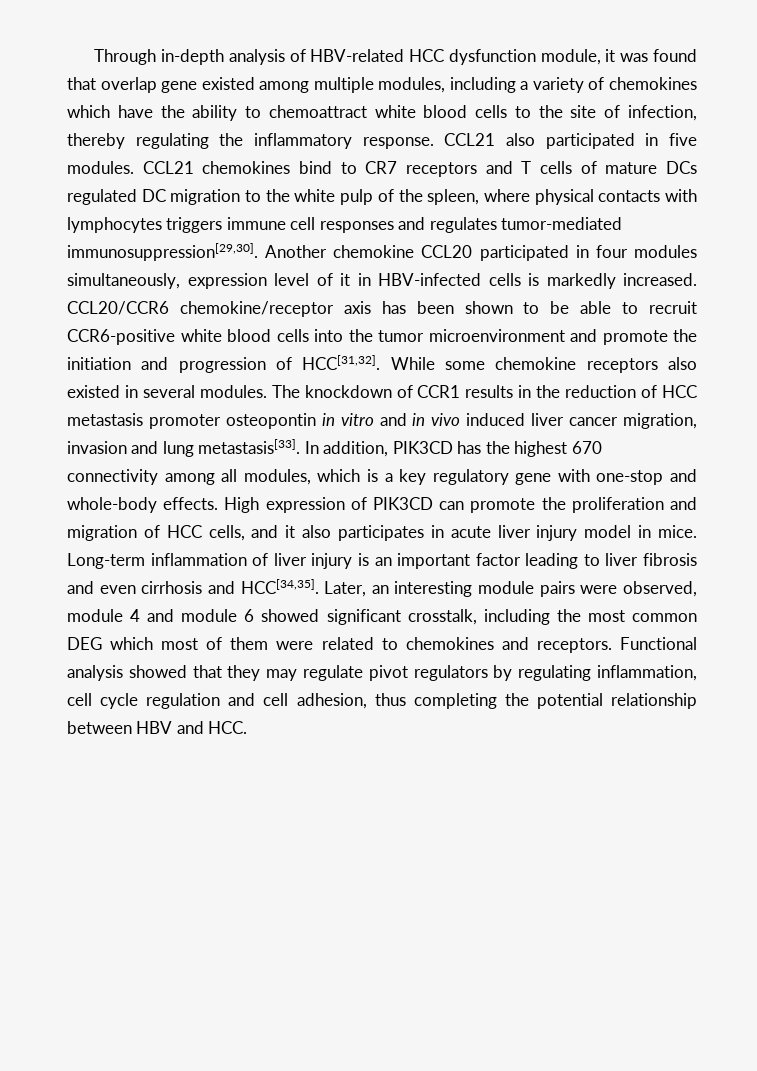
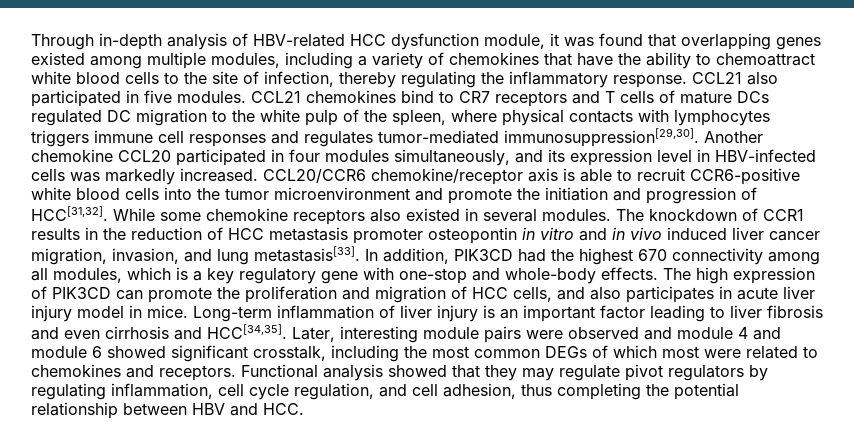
- Through in-depth analysis of HBV-related HCC dysfunction module, it was found that overlap gene existed among multiple modules, including a variety of chemokines which have the ability to chemoattract white blood cells to the site of infection, thereby regulating the inflammatory response.
+ Through in-depth analysis of HBV-related HCC dysfunction module, it was found that overlapping genes existed among multiple modules, including a variety of chemokines that have the ability to chemoattract white blood cells to the site of infection, thereby regulating the inflammatory response.
- Another chemokine CCL20 participated in four modules simultaneously, expression level of it in HBV-infected cells is markedly increased.
+ Another chemokine CCL20 participated in four modules simultaneously, and its expression level in HBV-infected cells was markedly increased.
- CCL20/CCR6 chemokine/receptor axis has been shown to be able to recruit CCR6-positive white blood cells into the tumor microenvironment and promote the initiation and progression of HCC[31,32].
+ CCL20/CCR6 chemokine/receptor axis is able to recruit CCR6-positive white blood cells into the tumor microenvironment and promote the initiation and progression of HCC[31,32].
- The knockdown of CCR1 results in the reduction of HCC metastasis promoter osteopontin in vitro and in vivo induced liver cancer migration, invasion and lung metastasis[33].
+ The knockdown of CCR1 results in the reduction of HCC metastasis promoter osteopontin in vitro and in vivo induced liver cancer migration, invasion, and lung metastasis[33].
- In addition, PIK3CD has the highest 670 connectivity among all modules, which is a key regulatory gene with one-stop and whole-body effects.
+ In addition, PIK3CD had the highest 670 connectivity among all modules, which is a key regulatory gene with one-stop and whole-body effects.
- High expression of PIK3CD can promote the proliferation and migration of HCC cells, and it also participates in acute liver injury model in mice.
+ The high expression of PIK3CD can promote the proliferation and migration of HCC cells, and also participates in acute liver injury model in mice.
- Later, an interesting module pairs were observed, module 4 and module 6 showed significant crosstalk, including the most common DEG which most of them were related to chemokines and receptors.
+ Later, interesting module pairs were observed and module 4 and module 6 showed significant crosstalk, including the most common DEGs of which most were related to chemokines and receptors.
- Functional analysis showed that they may regulate pivot regulators by regulating inflammation, cell cycle regulation and cell adhesion, thus completing the potential relationship between HBV and HCC.
+ Functional analysis showed that they may regulate pivot regulators by regulating inflammation, cell cycle regulation, and cell adhesion, thus completing the potential relationship between HBV and HCC.

